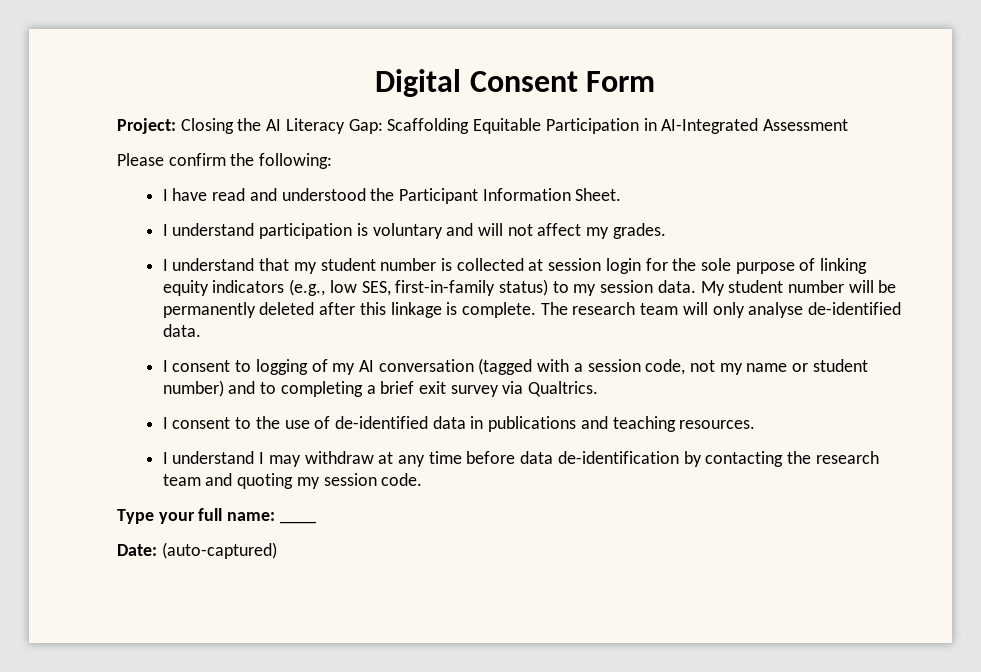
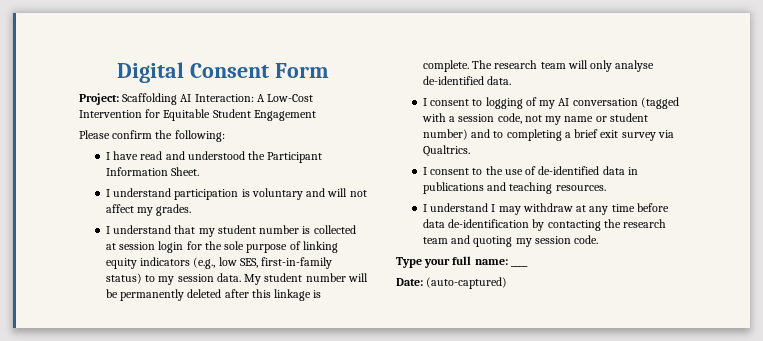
- Project: Closing the AI Literacy Gap: Scaffolding Equitable Participation in AI-Integrated Assessment
+ Project: Scaffolding AI Interaction: A Low-Cost Intervention for Equitable Student Engagement

